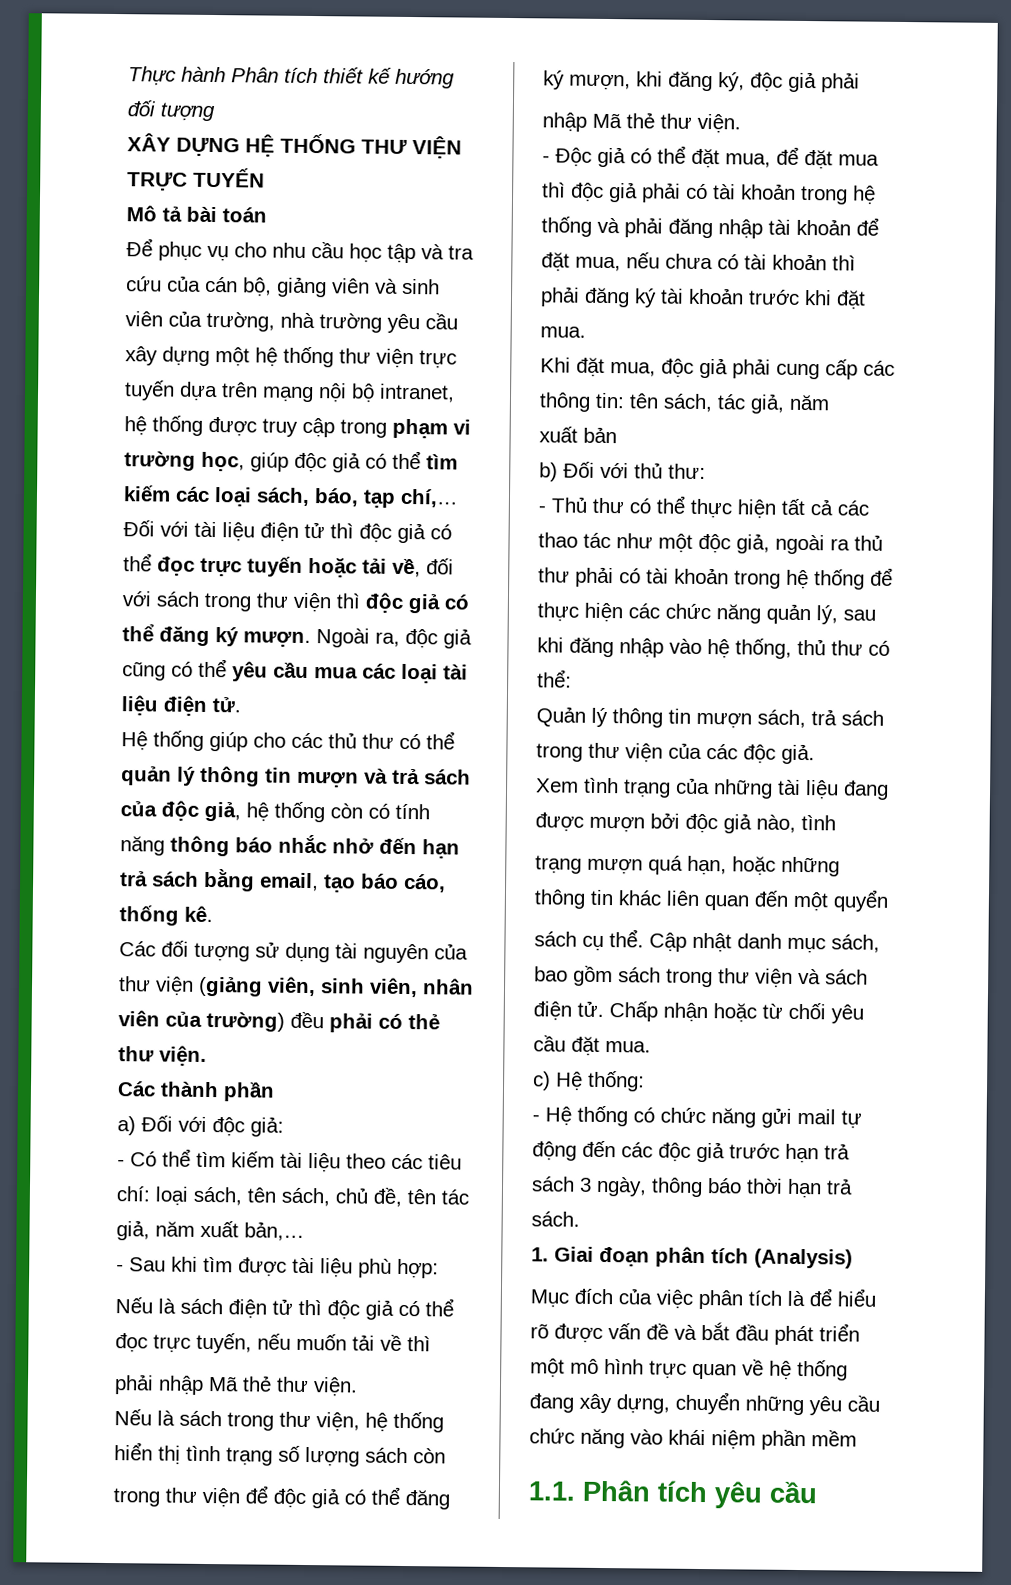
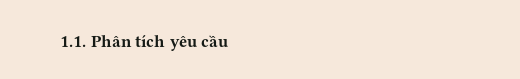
- Thực hành Phân tích thiết kế hướng đối tượng
- XÂY DỰNG HỆ THỐNG THƯ VIỆN TRỰC TUYẾN
- Mô tả bài toán
- Để phục vụ cho nhu cầu học tập và tra cứu của cán bộ, giảng viên và sinh viên của trường, nhà trường yêu cầu xây dựng một hệ thống thư viện trực tuyến dựa trên mạng nội bộ intranet, hệ thống được truy cập trong phạm vi trường học, giúp độc giả có thể tìm kiếm các loại sách, báo, tạp chí,… Đối với tài liệu điện tử thì độc giả có thể đọc trực tuyến hoặc tải về, đối với sách trong thư viện thì độc giả có thể đăng ký mượn. Ngoài ra, độc giả cũng có thể yêu cầu mua các loại tài liệu điện tử.
- Hệ thống giúp cho các thủ thư có thể quản lý thông tin mượn và trả sách của độc giả, hệ thống còn có tính năng thông báo nhắc nhở đến hạn trả sách bằng email, tạo báo cáo, thống kê.
- Các đối tượng sử dụng tài nguyên của thư viện (giảng viên, sinh viên, nhân viên của trường) đều phải có thẻ thư viện.
- Các thành phần
- a) Đối với độc giả:
- - Có thể tìm kiếm tài liệu theo các tiêu chí: loại sách, tên sách, chủ đề, tên tác giả, năm xuất bản,…
- - Sau khi tìm được tài liệu phù hợp:
- Nếu là sách điện tử thì độc giả có thể đọc trực tuyến, nếu muốn tải về thì
- phải nhập Mã thẻ thư viện.
- Nếu là sách trong thư viện, hệ thống hiển thị tình trạng số lượng sách còn
- trong thư viện để độc giả có thể đăng ký mượn, khi đăng ký, độc giả phải
- nhập Mã thẻ thư viện.
- - Độc giả có thể đặt mua, để đặt mua thì độc giả phải có tài khoản trong hệ thống và phải đăng nhập tài khoản để đặt mua, nếu chưa có tài khoản thì phải đăng ký tài khoản trước khi đặt mua.
- Khi đặt mua, độc giả phải cung cấp các thông tin: tên sách, tác giả, năm
- xuất bản
- b) Đối với thủ thư:
- - Thủ thư có thể thực hiện tất cả các thao tác như một độc giả, ngoài ra thủ thư phải có tài khoản trong hệ thống để thực hiện các chức năng quản lý, sau khi đăng nhập vào hệ thống, thủ thư có thể:
- Quản lý thông tin mượn sách, trả sách trong thư viện của các độc giả.
- Xem tình trạng của những tài liệu đang được mượn bởi độc giả nào, tình
- trạng mượn quá hạn, hoặc những thông tin khác liên quan đến một quyển
- sách cụ thể. Cập nhật danh mục sách, bao gồm sách trong thư viện và sách điện tử. Chấp nhận hoặc từ chối yêu cầu đặt mua.
- c) Hệ thống:
- - Hệ thống có chức năng gửi mail tự động đến các độc giả trước hạn trả sách 3 ngày, thông báo thời hạn trả sách.
- 1. Giai đoạn phân tích (Analysis)
- Mục đích của việc phân tích là để hiểu rõ được vấn đề và bắt đầu phát triển một mô hình trực quan về hệ thống đang xây dựng, chuyển những yêu cầu chức năng vào khái niệm phần mềm

